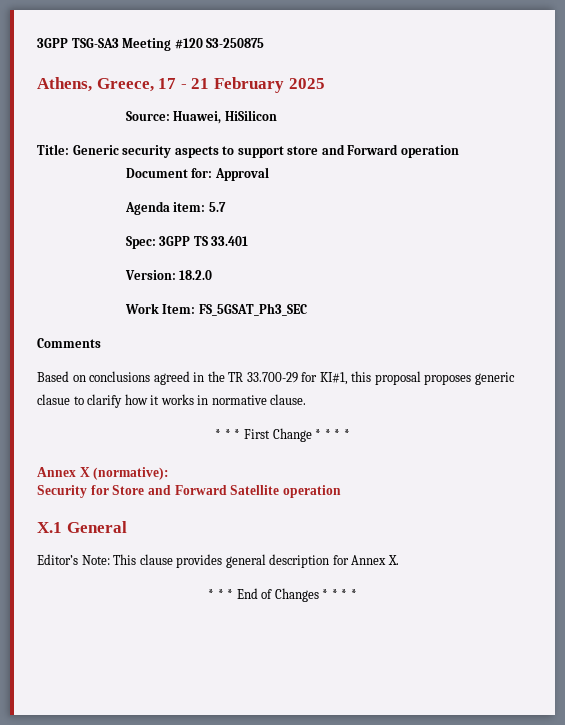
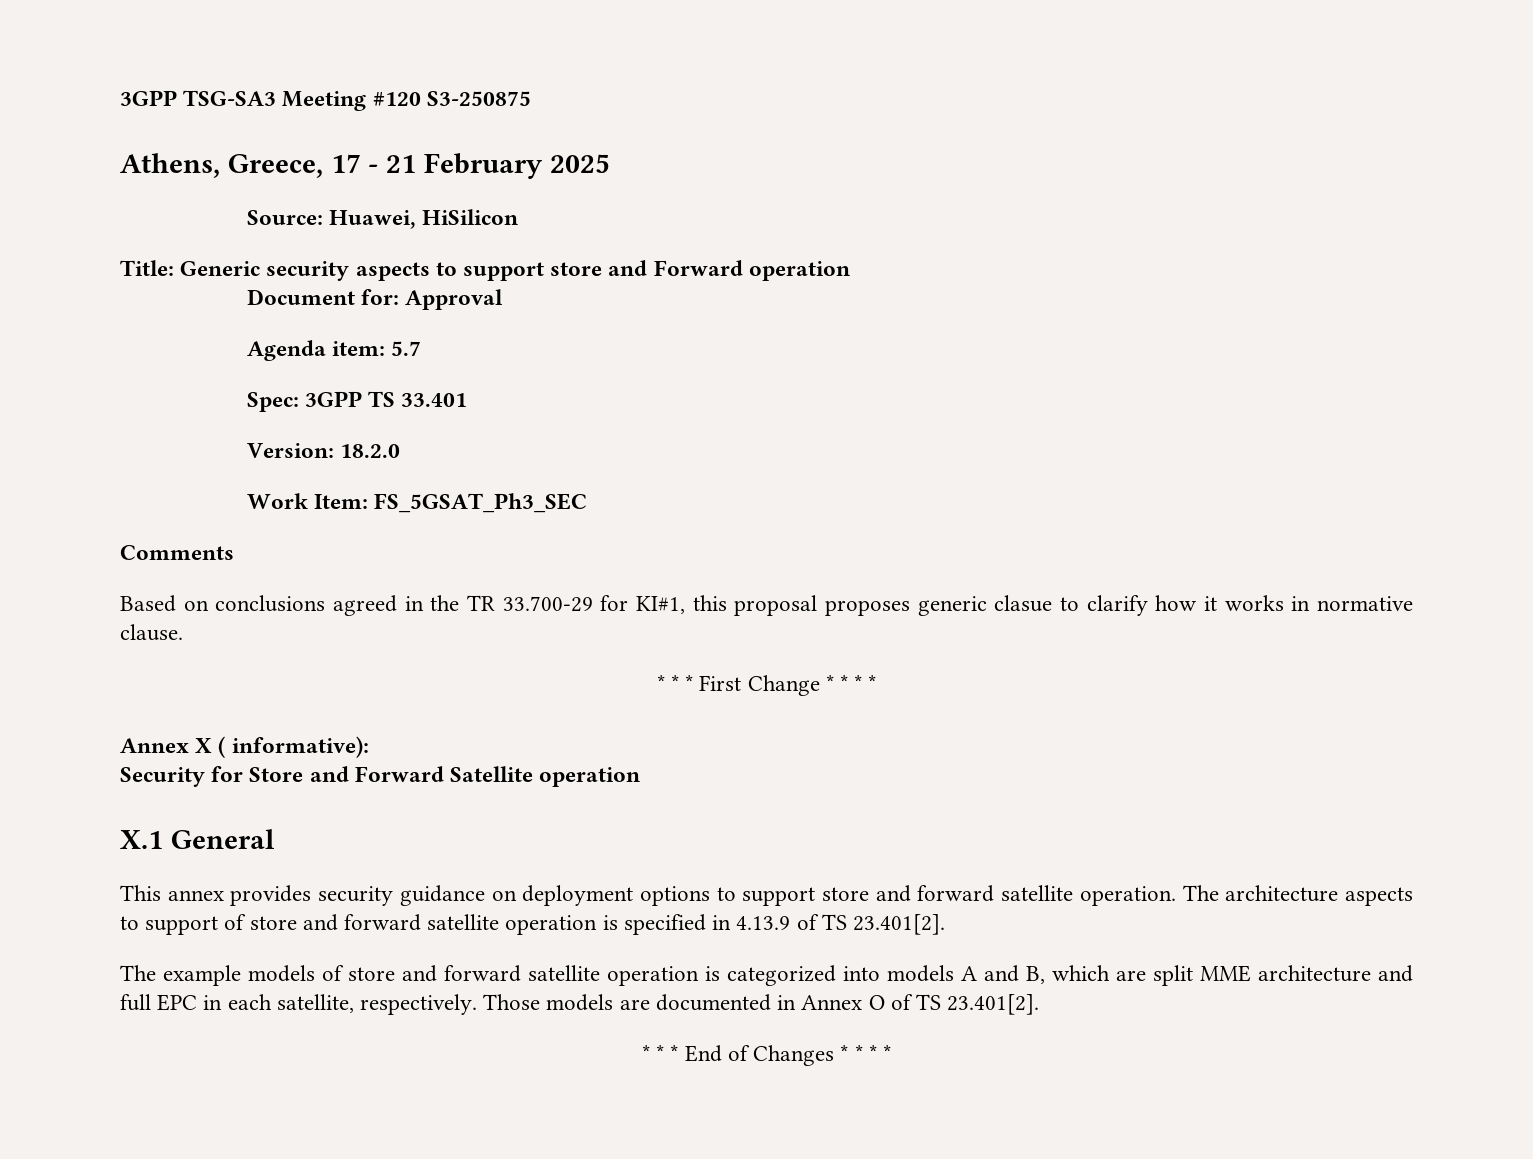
- Annex X (normative):
+ Annex X ( informative):
- Editor’s Note: This clause provides general description for Annex X.
+ This annex provides security guidance on deployment options to support store and forward satellite operation. The architecture aspects to support of store and forward satellite operation is specified in 4.13.9 of TS 23.401[2].
+ The example models of store and forward satellite operation is categorized into models A and B, which are split MME architecture and full EPC in each satellite, respectively. Those models are documented in Annex O of TS 23.401[2].

